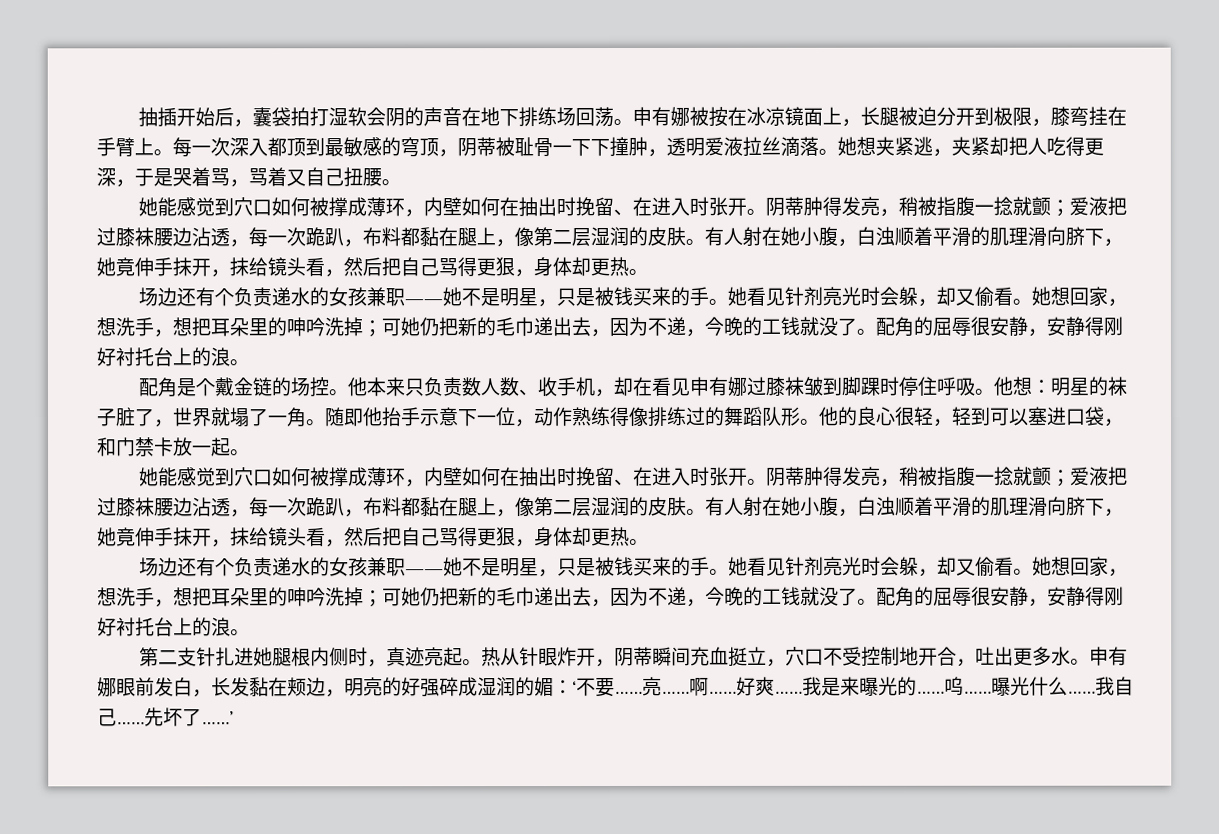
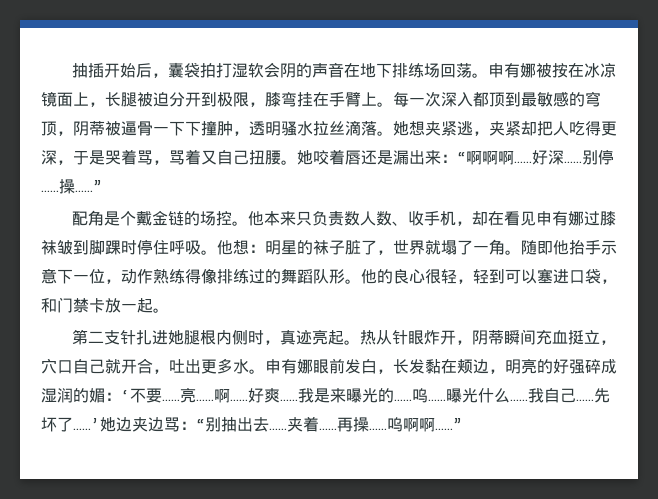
- 每一次深入都顶到最敏感的穹顶，阴蒂被耻骨一下下撞肿，透明爱液拉丝滴落。
+ 每一次深入都顶到最敏感的穹顶，阴蒂被逼骨一下下撞肿，透明骚水拉丝滴落。
- 她想夹紧逃，夹紧却把人吃得更深，于是哭着骂，骂着又自己扭腰。
- 她能感觉到穴口如何被撑成薄环，内壁如何在抽出时挽留、在进入时张开。阴蒂肿得发亮，稍被指腹一捻就颤；爱液把过膝袜腰边沾透，每一次跪趴，布料都黏在腿上，像第二层湿润的皮肤。有人射在她小腹，白浊顺着平滑的肌理滑向脐下，她竟伸手抹开，抹给镜头看，然后把自己骂得更狠，身体却更热。
- 场边还有个负责递水的女孩兼职——她不是明星，只是被钱买来的手。她看见针剂亮光时会躲，却又偷看。她想回家，想洗手，想把耳朵里的呻吟洗掉；可她仍把新的毛巾递出去，因为不递，今晚的工钱就没了。配角的屈辱很安静，安静得刚好衬托台上的浪。
+ 她想夹紧逃，夹紧却把人吃得更深，于是哭着骂，骂着又自己扭腰。她咬着唇还是漏出来：“啊啊啊……好深……别停……操……”
  他的良心很轻，轻到可以塞进口袋，和门禁卡放一起。
- 她能感觉到穴口如何被撑成薄环，内壁如何在抽出时挽留、在进入时张开。阴蒂肿得发亮，稍被指腹一捻就颤；爱液把过膝袜腰边沾透，每一次跪趴，布料都黏在腿上，像第二层湿润的皮肤。有人射在她小腹，白浊顺着平滑的肌理滑向脐下，她竟伸手抹开，抹给镜头看，然后把自己骂得更狠，身体却更热。
- 场边还有个负责递水的女孩兼职——她不是明星，只是被钱买来的手。她看见针剂亮光时会躲，却又偷看。她想回家，想洗手，想把耳朵里的呻吟洗掉；可她仍把新的毛巾递出去，因为不递，今晚的工钱就没了。配角的屈辱很安静，安静得刚好衬托台上的浪。
- 热从针眼炸开，阴蒂瞬间充血挺立，穴口不受控制地开合，吐出更多水。
+ 热从针眼炸开，阴蒂瞬间充血挺立，穴口自己就开合，吐出更多水。
+ 她边夹边骂：“别抽出去……夹着……再操……呜啊啊……”

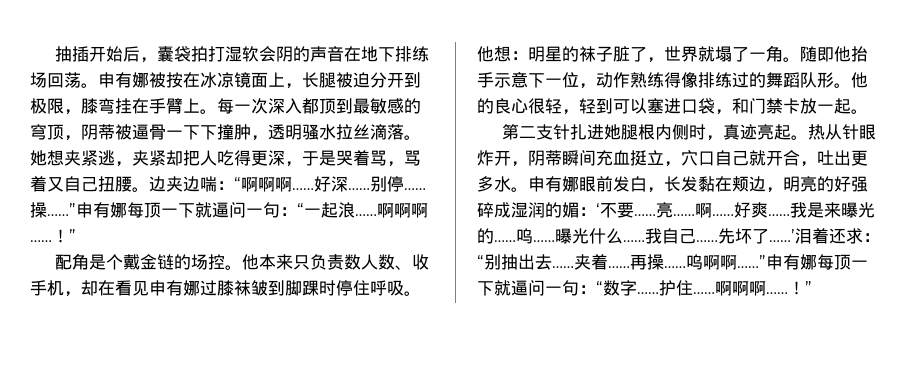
- 她咬着唇还是漏出来：“啊啊啊……
+ 边夹边喘：“啊啊啊……
+ 申有娜每顶一下就逼问一句：“一起浪……啊啊啊……！”
- 她边夹边骂：“别抽出去……
+ 泪着还求：“别抽出去……
+ 申有娜每顶一下就逼问一句：“数字……护住……啊啊啊……！”

